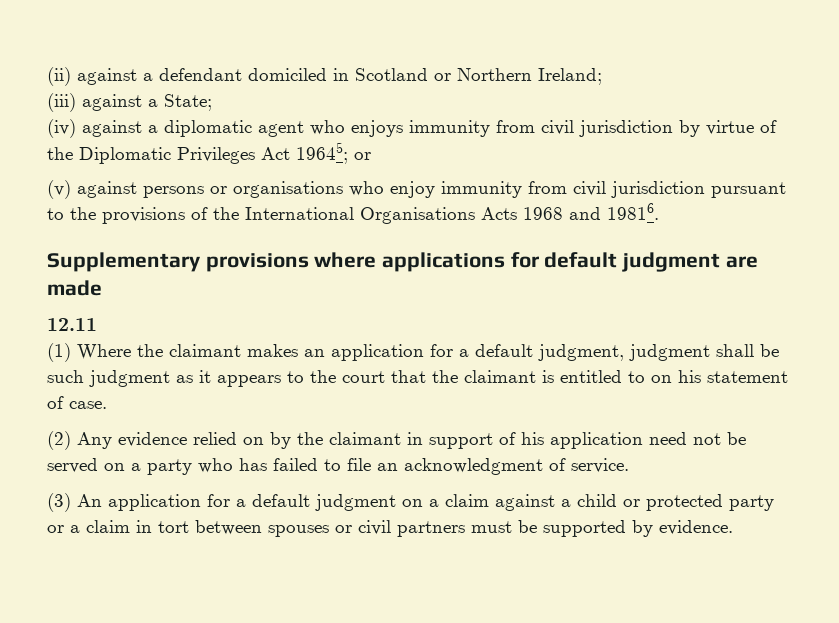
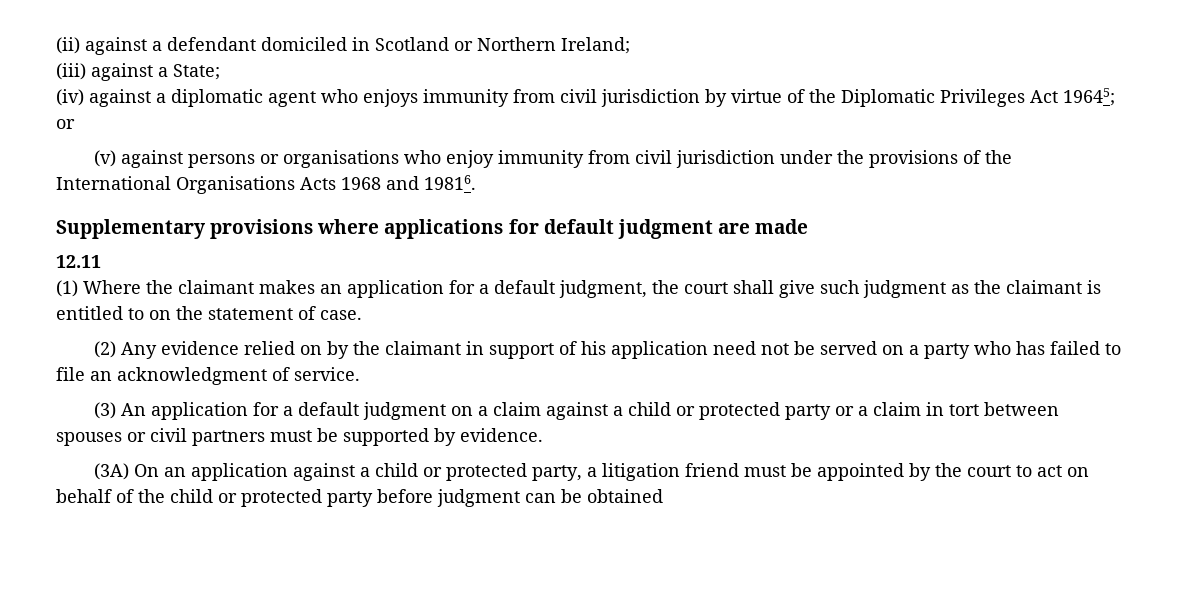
- (v) against persons or organisations who enjoy immunity from civil jurisdiction pursuant to the provisions of the International Organisations Acts 1968 and 19816.
+ (v) against persons or organisations who enjoy immunity from civil jurisdiction under the provisions of the International Organisations Acts 1968 and 19816.
- (1) Where the claimant makes an application for a default judgment, judgment shall be such judgment as it appears to the court that the claimant is entitled to on his statement of case.
+ (1) Where the claimant makes an application for a default judgment, the court shall give such judgment as the claimant is entitled to on the statement of case.
+ (3A) On an application against a child or protected party, a litigation friend must be appointed by the court to act on behalf of the child or protected party before judgment can be obtained

